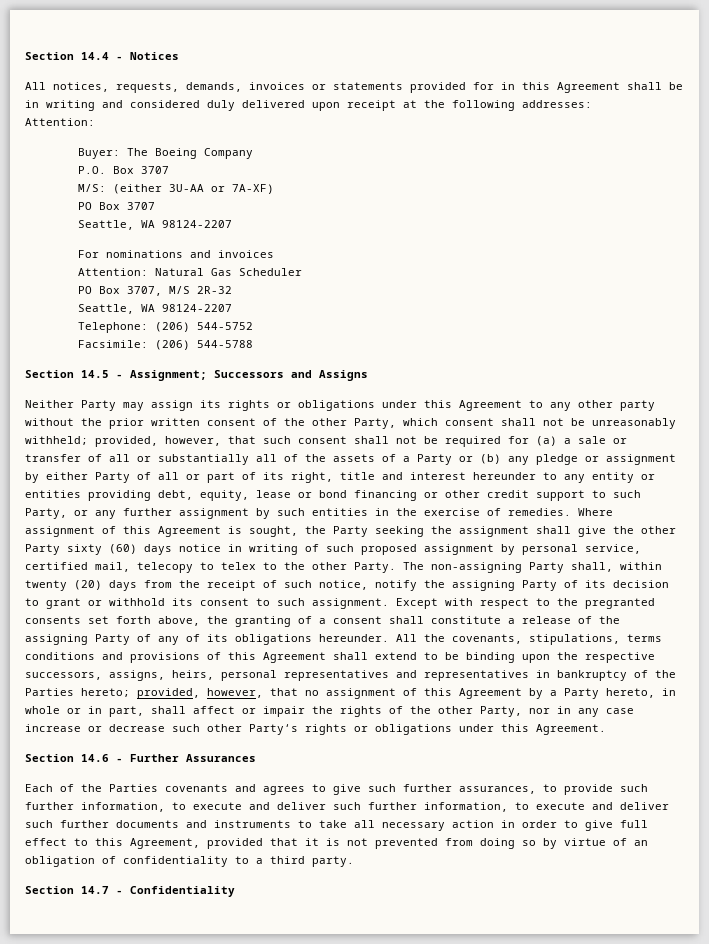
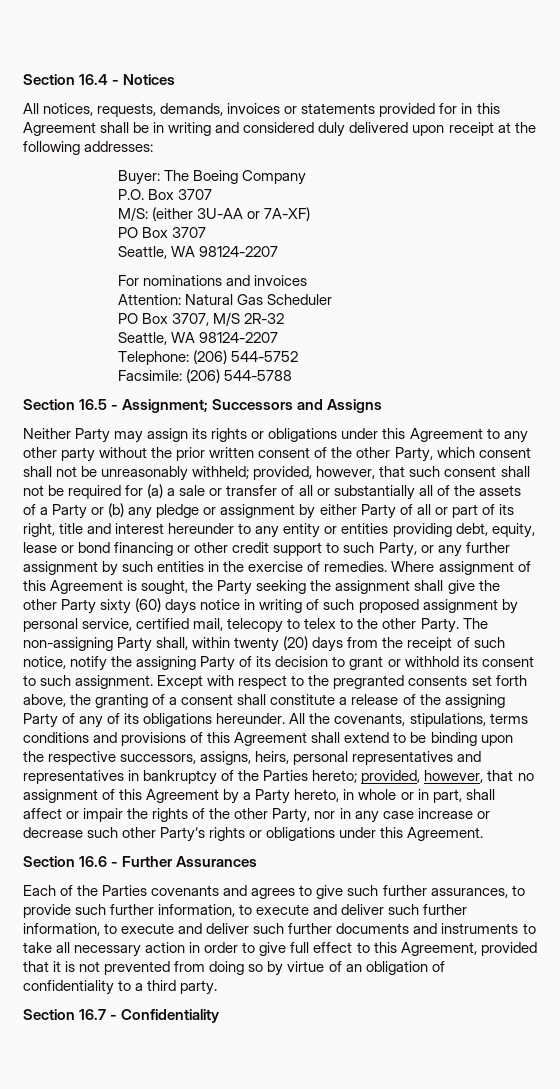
- Section 14.4 - Notices
+ Section 16.4 - Notices
  All notices, requests, demands, invoices or statements provided for in this Agreement shall be in writing and considered duly delivered upon receipt at the following addresses:
- Attention:
- Section 14.5 - Assignment; Successors and Assigns
+ Section 16.5 - Assignment; Successors and Assigns
- Section 14.6 - Further Assurances
+ Section 16.6 - Further Assurances
- Section 14.7 - Confidentiality
+ Section 16.7 - Confidentiality

